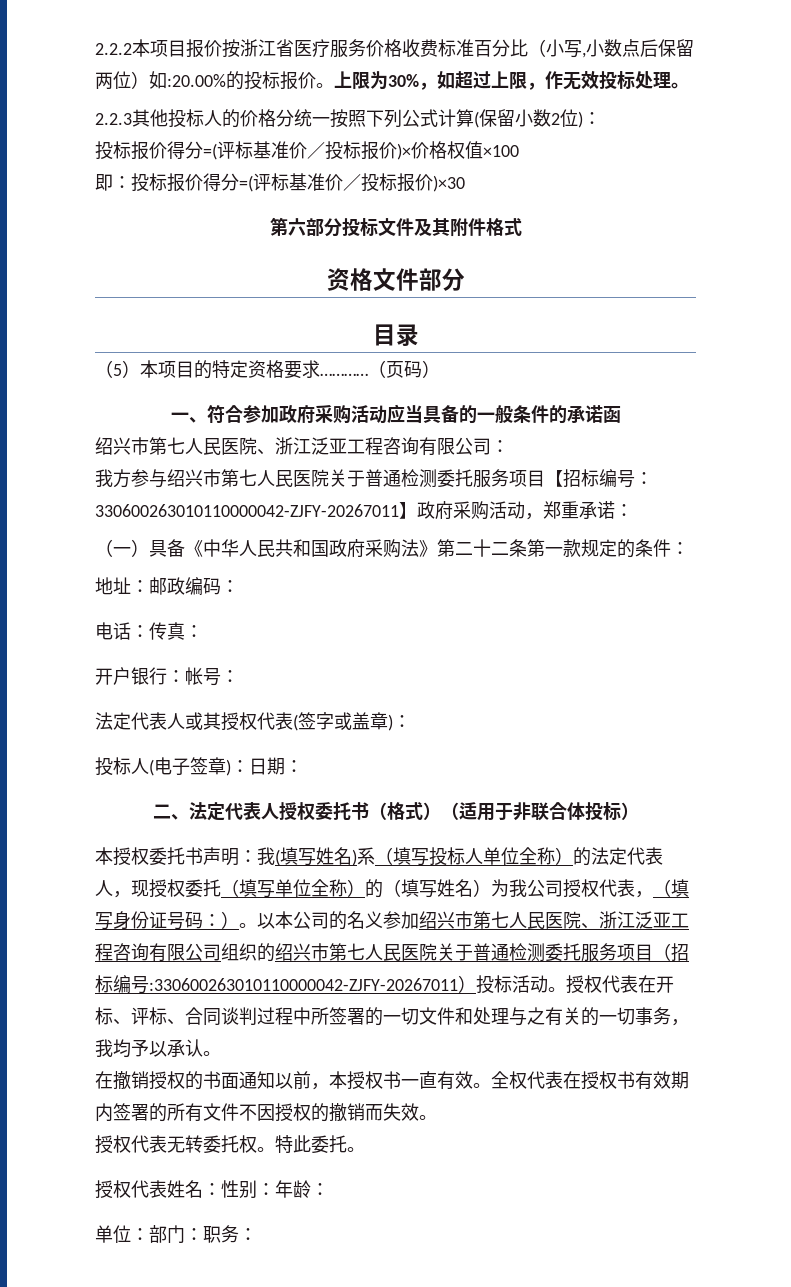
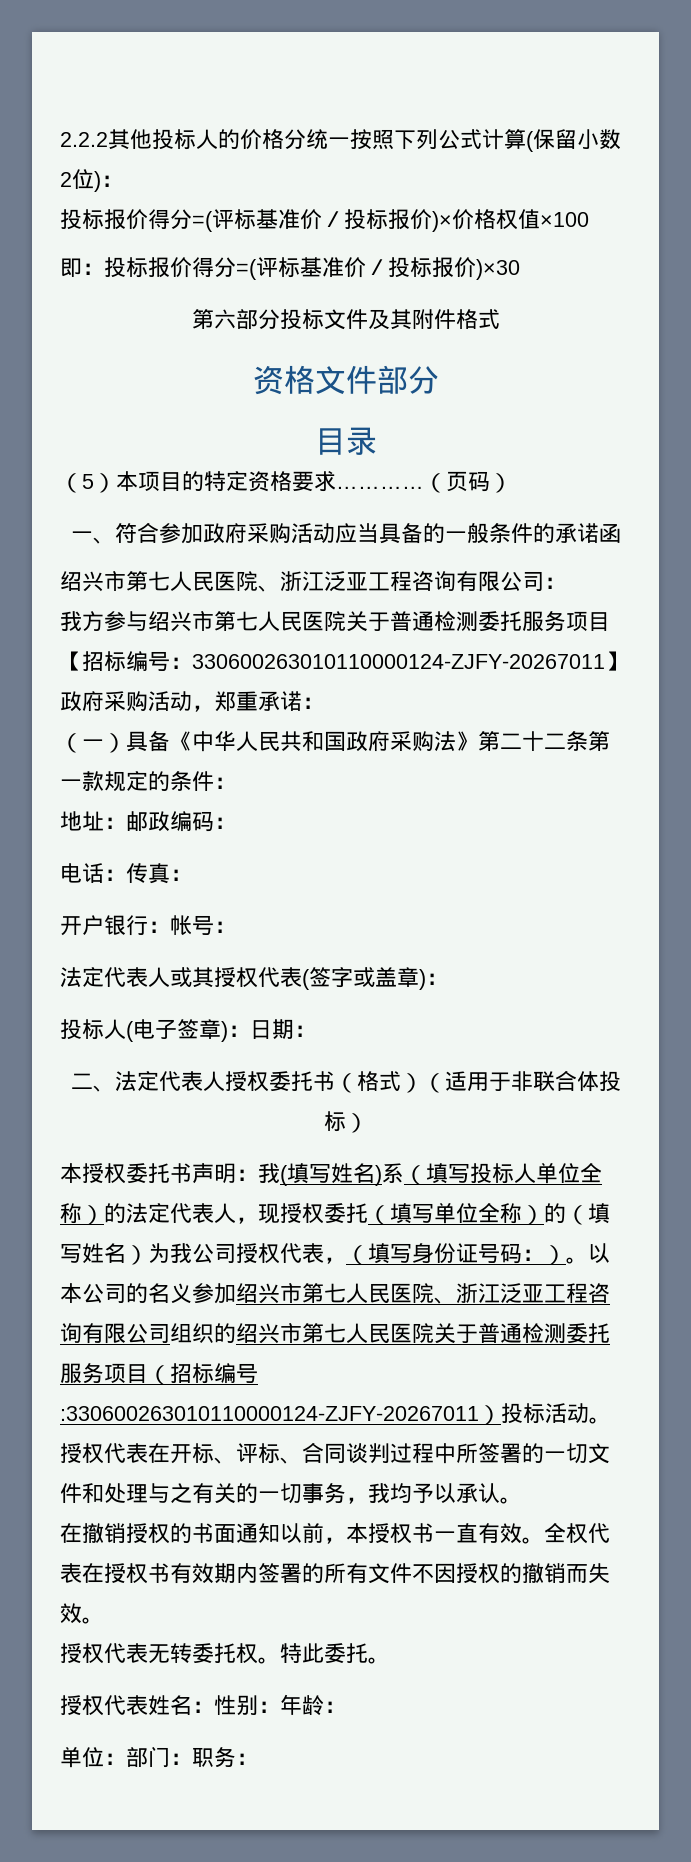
- 2.2.2本项目报价按浙江省医疗服务价格收费标准百分比（小写,小数点后保留两位）如:20.00%的投标报价。上限为30%，如超过上限，作无效投标处理。
- 2.2.3其他投标人的价格分统一按照下列公式计算(保留小数2位)：
+ 2.2.2其他投标人的价格分统一按照下列公式计算(保留小数2位)：
- 我方参与绍兴市第七人民医院关于普通检测委托服务项目【招标编号：330600263010110000042-ZJFY-20267011】政府采购活动，郑重承诺：
+ 我方参与绍兴市第七人民医院关于普通检测委托服务项目【招标编号：330600263010110000124-ZJFY-20267011】政府采购活动，郑重承诺：
- 以本公司的名义参加绍兴市第七人民医院、浙江泛亚工程咨询有限公司组织的绍兴市第七人民医院关于普通检测委托服务项目（招标编号:330600263010110000042-ZJFY-20267011）投标活动。
+ 以本公司的名义参加绍兴市第七人民医院、浙江泛亚工程咨询有限公司组织的绍兴市第七人民医院关于普通检测委托服务项目（招标编号:330600263010110000124-ZJFY-20267011）投标活动。

